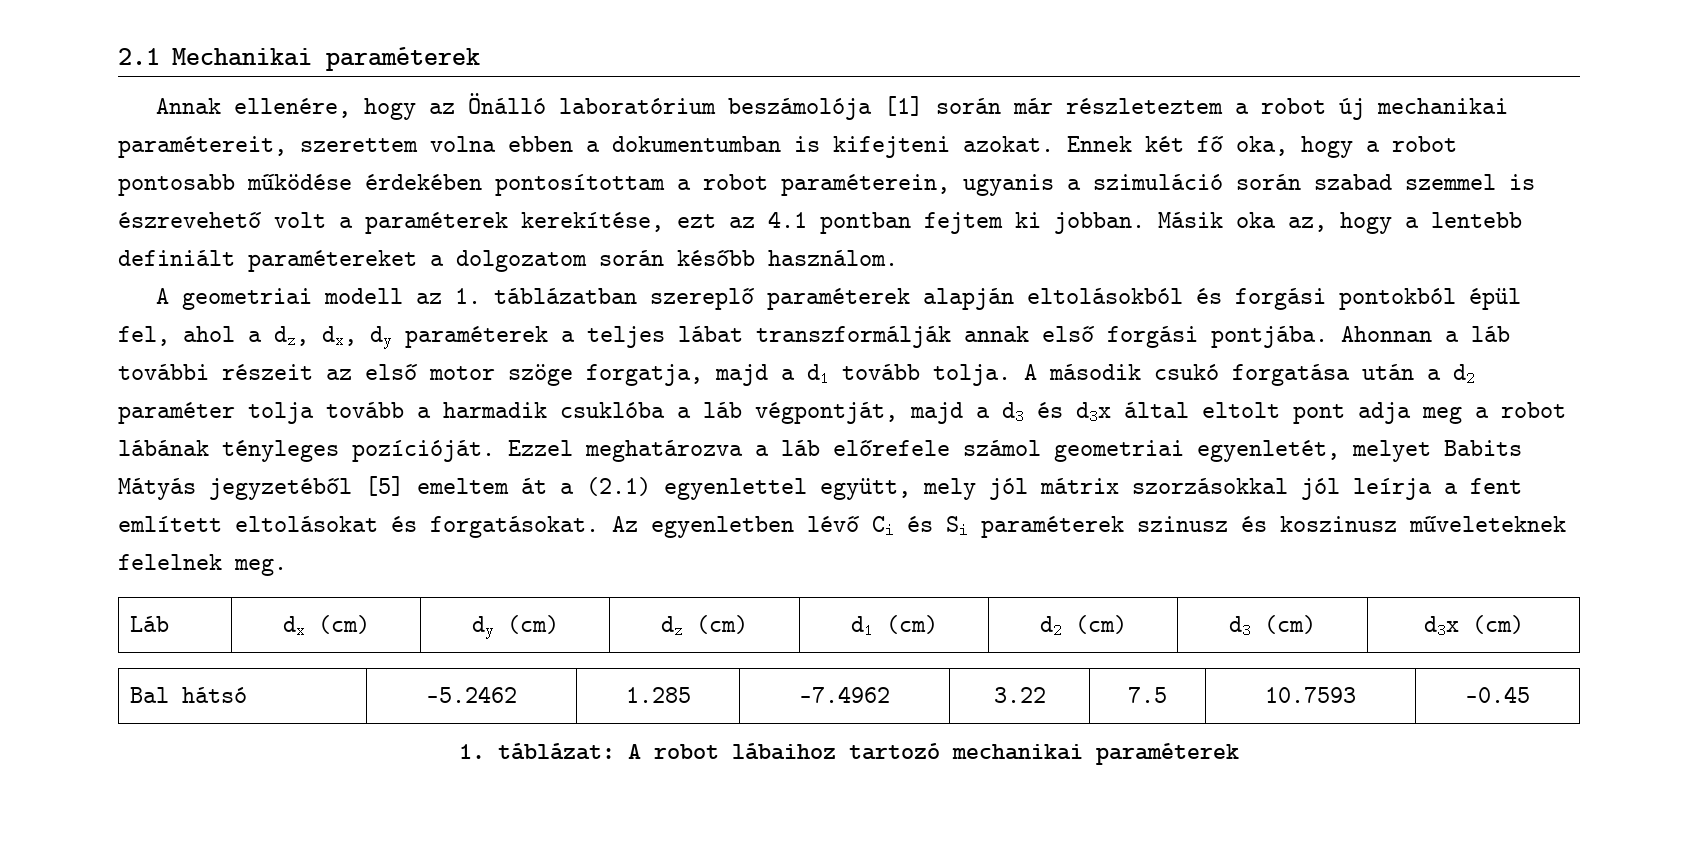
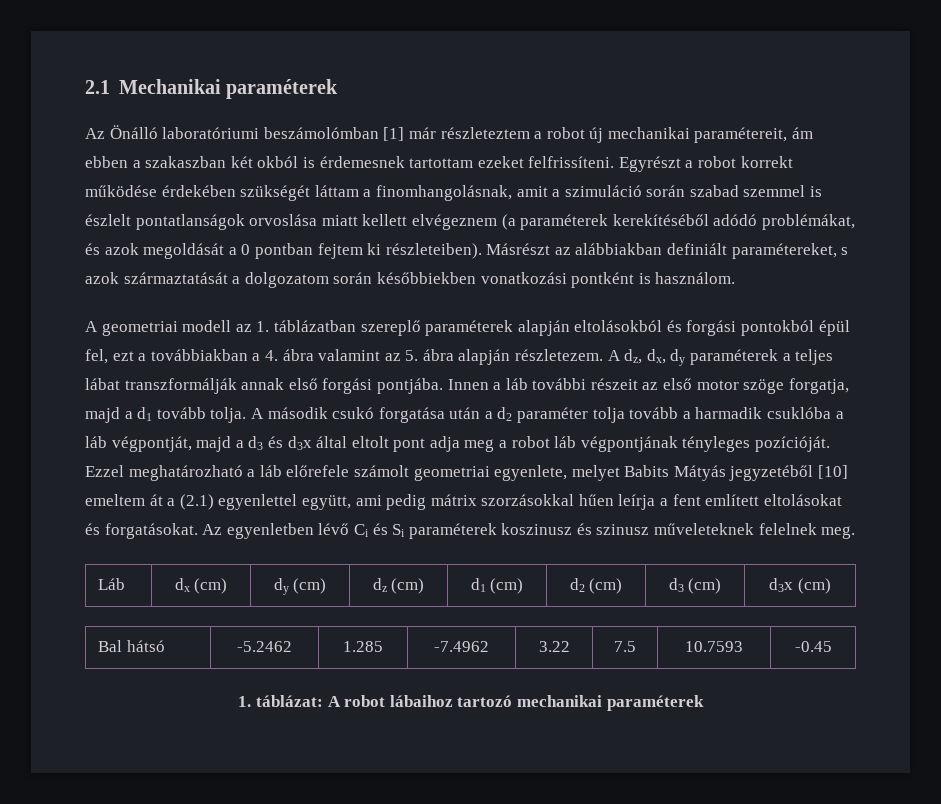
- Annak ellenére, hogy az Önálló laboratórium beszámolója [1] során már részleteztem a robot új mechanikai paramétereit, szerettem volna ebben a dokumentumban is kifejteni azokat. Ennek két fő oka, hogy a robot pontosabb működése érdekében pontosítottam a robot paraméterein, ugyanis a szimuláció során szabad szemmel is észrevehető volt a paraméterek kerekítése, ezt az 4.1 pontban fejtem ki jobban. Másik oka az, hogy a lentebb definiált paramétereket a dolgozatom során később használom.
+ Az Önálló laboratóriumi beszámolómban [1] már részleteztem a robot új mechanikai paramétereit, ám ebben a szakaszban két okból is érdemesnek tartottam ezeket felfrissíteni. Egyrészt a robot korrekt működése érdekében szükségét láttam a finomhangolásnak, amit a szimuláció során szabad szemmel is észlelt pontatlanságok orvoslása miatt kellett elvégeznem (a paraméterek kerekítéséből adódó problémákat, és azok megoldását a 0 pontban fejtem ki részleteiben). Másrészt az alábbiakban definiált paramétereket, s azok származtatását a dolgozatom során későbbiekben vonatkozási pontként is használom.
- A geometriai modell az 1. táblázatban szereplő paraméterek alapján eltolásokból és forgási pontokból épül fel, ahol a dz, dx, dy paraméterek a teljes lábat transzformálják annak első forgási pontjába.
+ A geometriai modell az 1. táblázatban szereplő paraméterek alapján eltolásokból és forgási pontokból épül fel, ezt a továbbiakban a 4. ábra valamint az 5. ábra alapján részletezem. A dz, dx, dy paraméterek a teljes lábat transzformálják annak első forgási pontjába.
- Ahonnan a láb további részeit az első motor szöge forgatja, majd a d1 tovább tolja.
+ Innen a láb további részeit az első motor szöge forgatja, majd a d1 tovább tolja.
- A második csukó forgatása után a d2 paraméter tolja tovább a harmadik csuklóba a láb végpontját, majd a d3 és d3x által eltolt pont adja meg a robot lábának tényleges pozícióját.
+ A második csukó forgatása után a d2 paraméter tolja tovább a harmadik csuklóba a láb végpontját, majd a d3 és d3x által eltolt pont adja meg a robot láb végpontjának tényleges pozícióját.
- Ezzel meghatározva a láb előrefele számol geometriai egyenletét, melyet Babits Mátyás jegyzetéből [5] emeltem át a (2.1) egyenlettel együtt, mely jól mátrix szorzásokkal jól leírja a fent említett eltolásokat és forgatásokat.
+ Ezzel meghatározható a láb előrefele számolt geometriai egyenlete, melyet Babits Mátyás jegyzetéből [10] emeltem át a (2.1) egyenlettel együtt, ami pedig mátrix szorzásokkal hűen leírja a fent említett eltolásokat és forgatásokat.
- Az egyenletben lévő Ci és Si paraméterek szinusz és koszinusz műveleteknek felelnek meg.
+ Az egyenletben lévő Ci és Si paraméterek koszinusz és szinusz műveleteknek felelnek meg.

